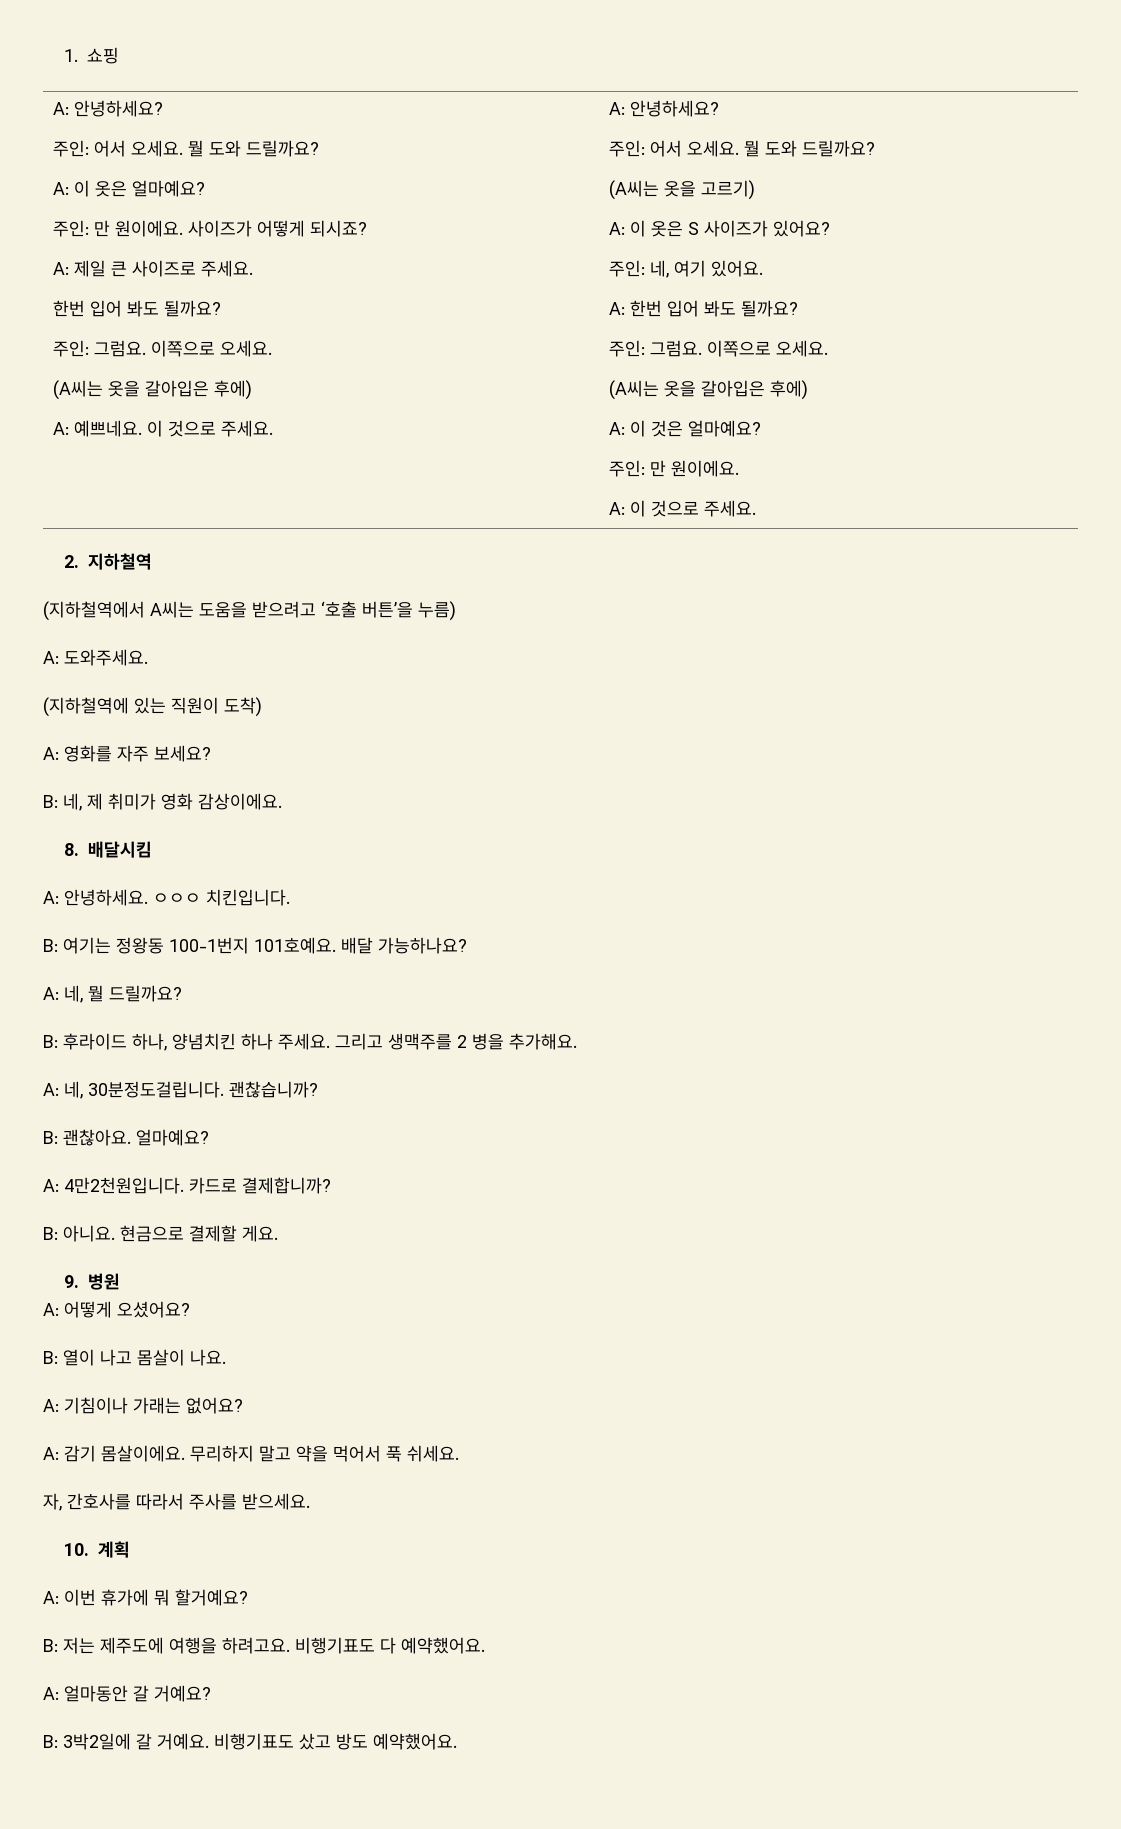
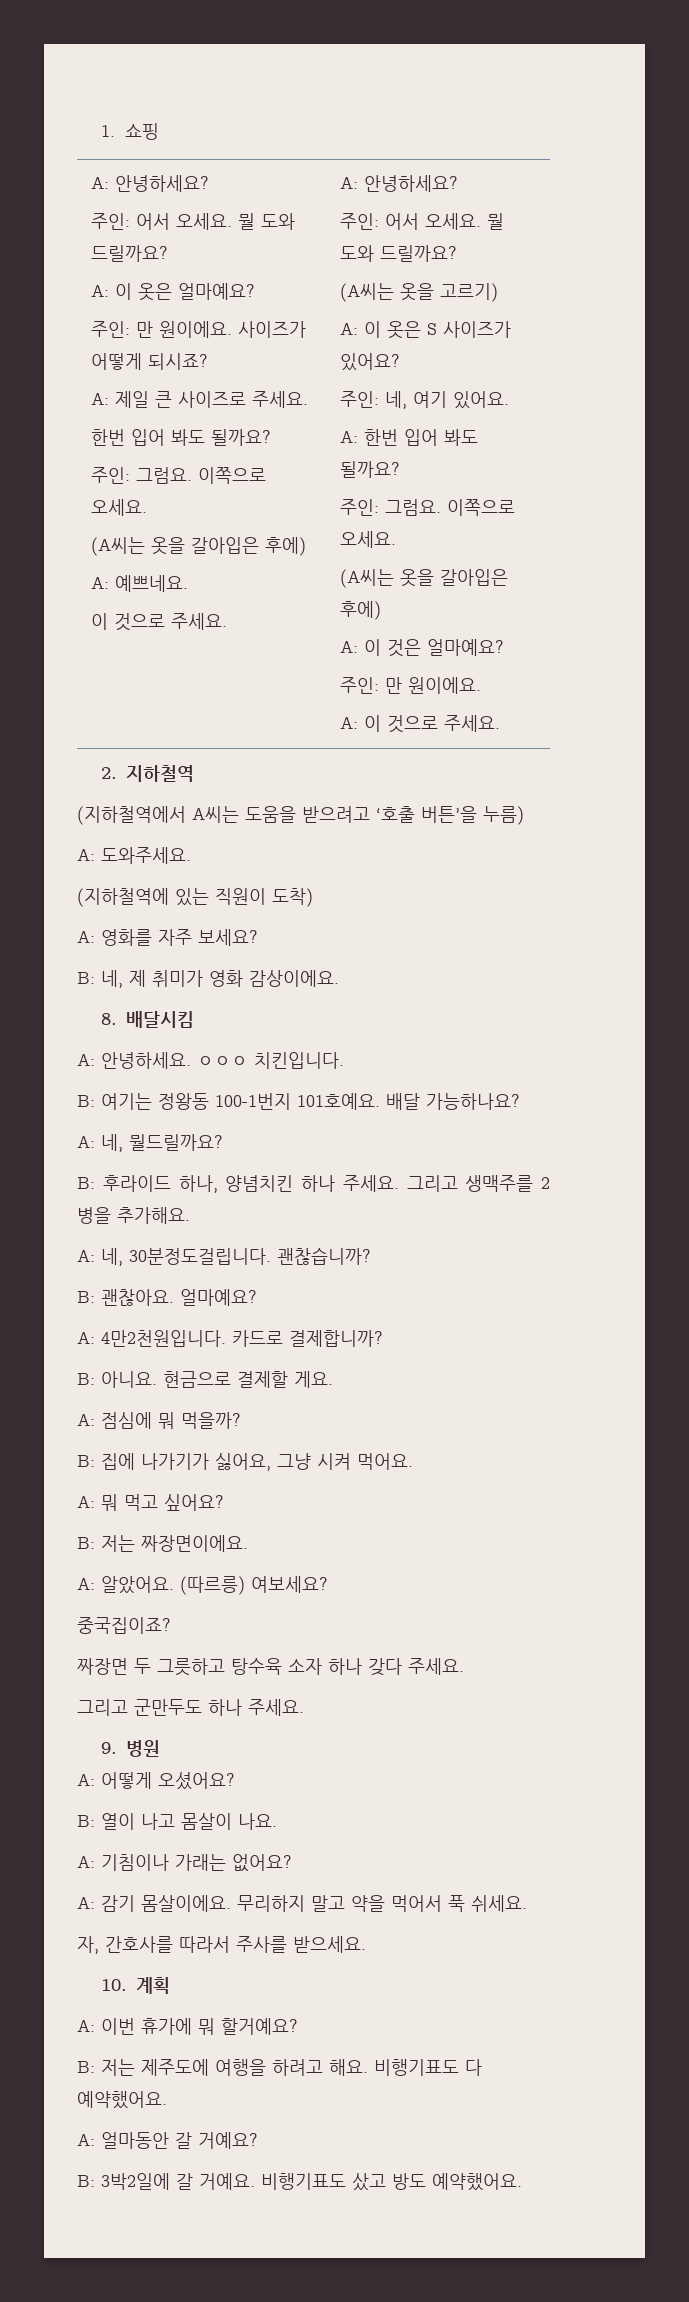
- A: 예쁘네요. 이 것으로 주세요.
+ A: 예쁘네요.
+ 이 것으로 주세요.
- A: 네, 뭘 드릴까요?
+ A: 네, 뭘드릴까요?
+ A: 점심에 뭐 먹을까?
+ B: 집에 나가기가 싫어요, 그냥 시켜 먹어요.
+ A: 뭐 먹고 싶어요?
+ B: 저는 짜장면이에요.
+ A: 알았어요. (따르릉) 여보세요?
+ 중국집이죠?
+ 짜장면 두 그릇하고 탕수육 소자 하나 갖다 주세요.
+ 그리고 군만두도 하나 주세요.
- B: 저는 제주도에 여행을 하려고요.
+ B: 저는 제주도에 여행을 하려고 해요.

